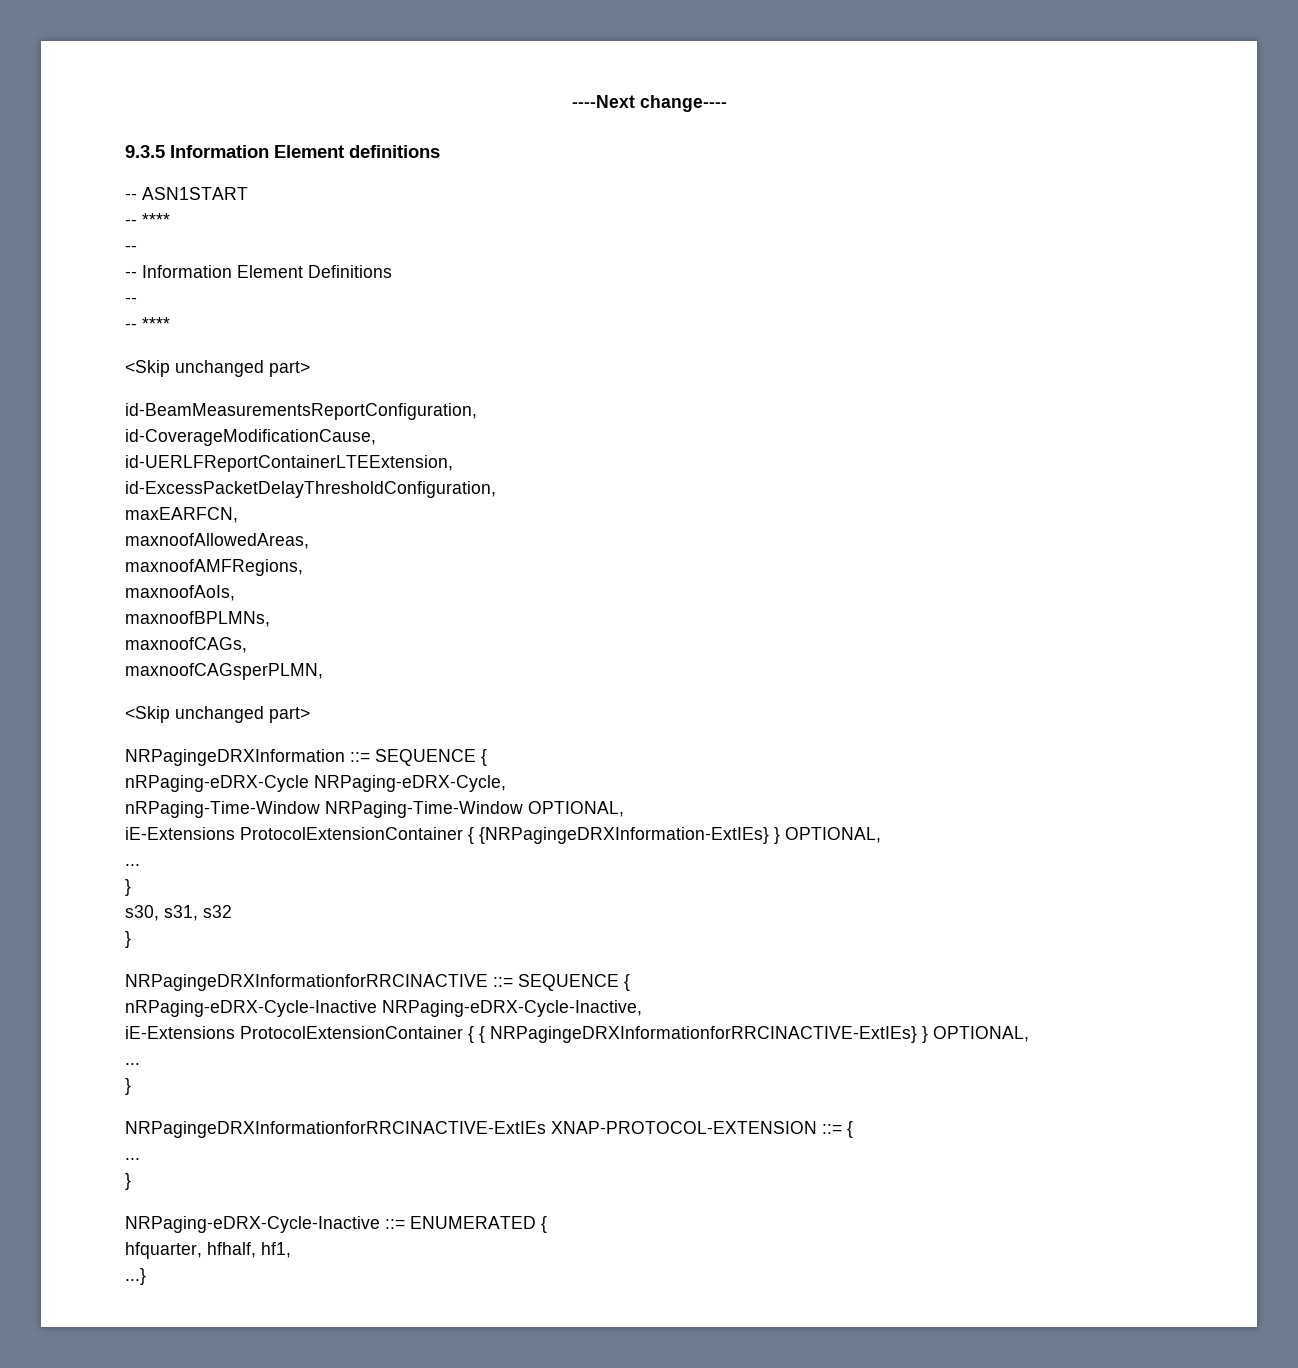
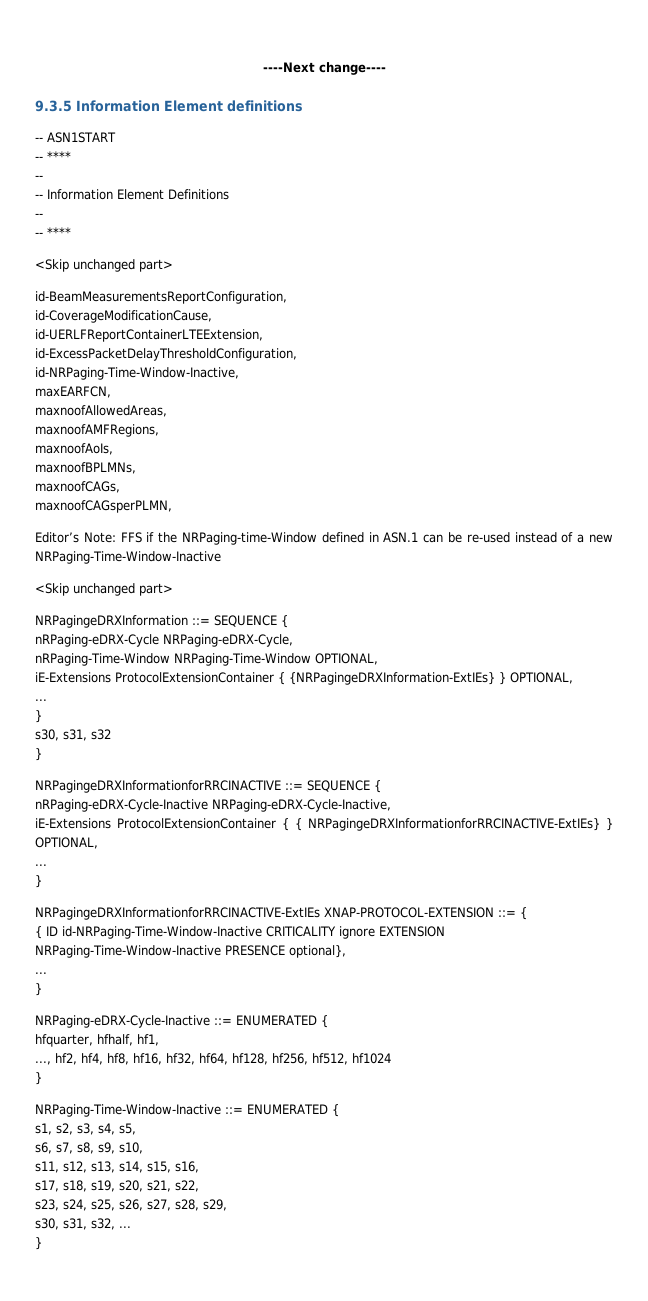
+ id-NRPaging-Time-Window-Inactive,
+ Editor’s Note: FFS if the NRPaging-time-Window defined in ASN.1 can be re-used instead of a new NRPaging-Time-Window-Inactive
+ { ID id-NRPaging-Time-Window-Inactive CRITICALITY ignore EXTENSION NRPaging-Time-Window-Inactive PRESENCE optional},
- ...}
+ ..., hf2, hf4, hf8, hf16, hf32, hf64, hf128, hf256, hf512, hf1024
+ }
+ NRPaging-Time-Window-Inactive ::= ENUMERATED {
+ s1, s2, s3, s4, s5,
+ s6, s7, s8, s9, s10,
+ s11, s12, s13, s14, s15, s16,
+ s17, s18, s19, s20, s21, s22,
+ s23, s24, s25, s26, s27, s28, s29,
+ s30, s31, s32, ...
+ }

